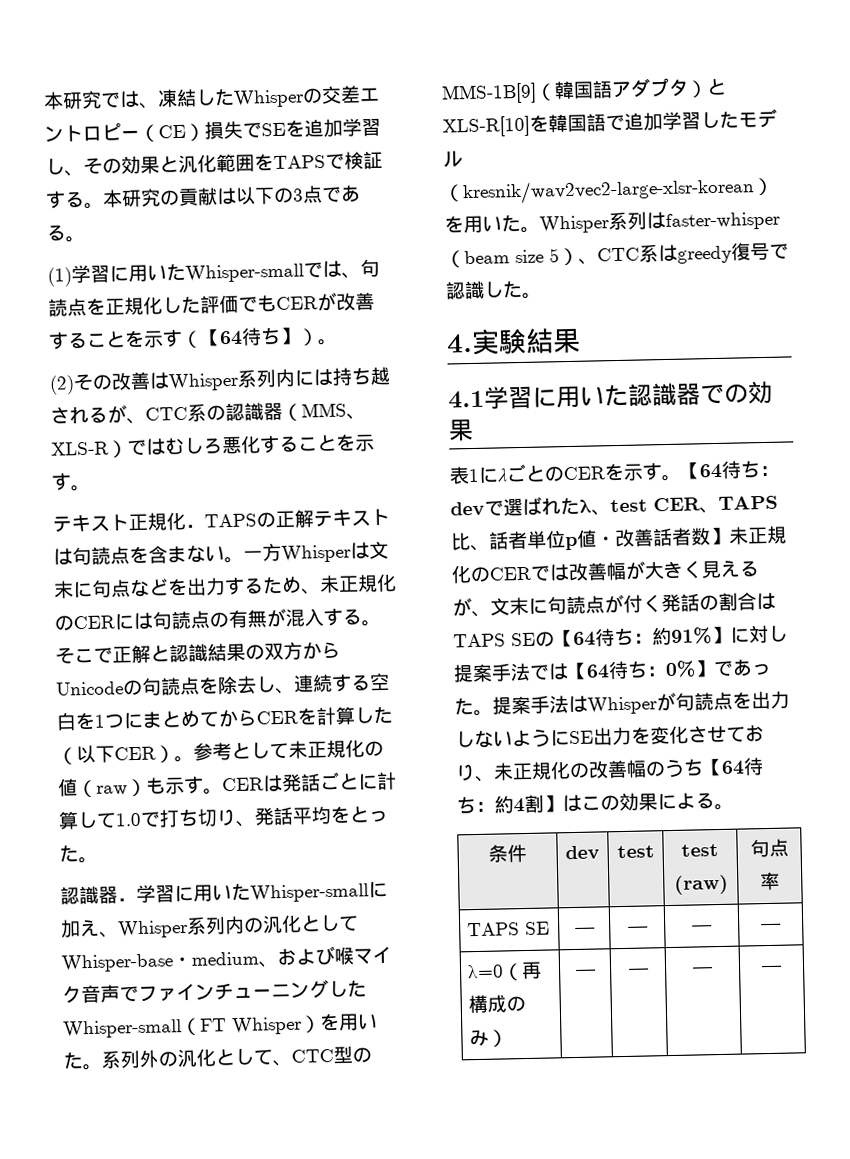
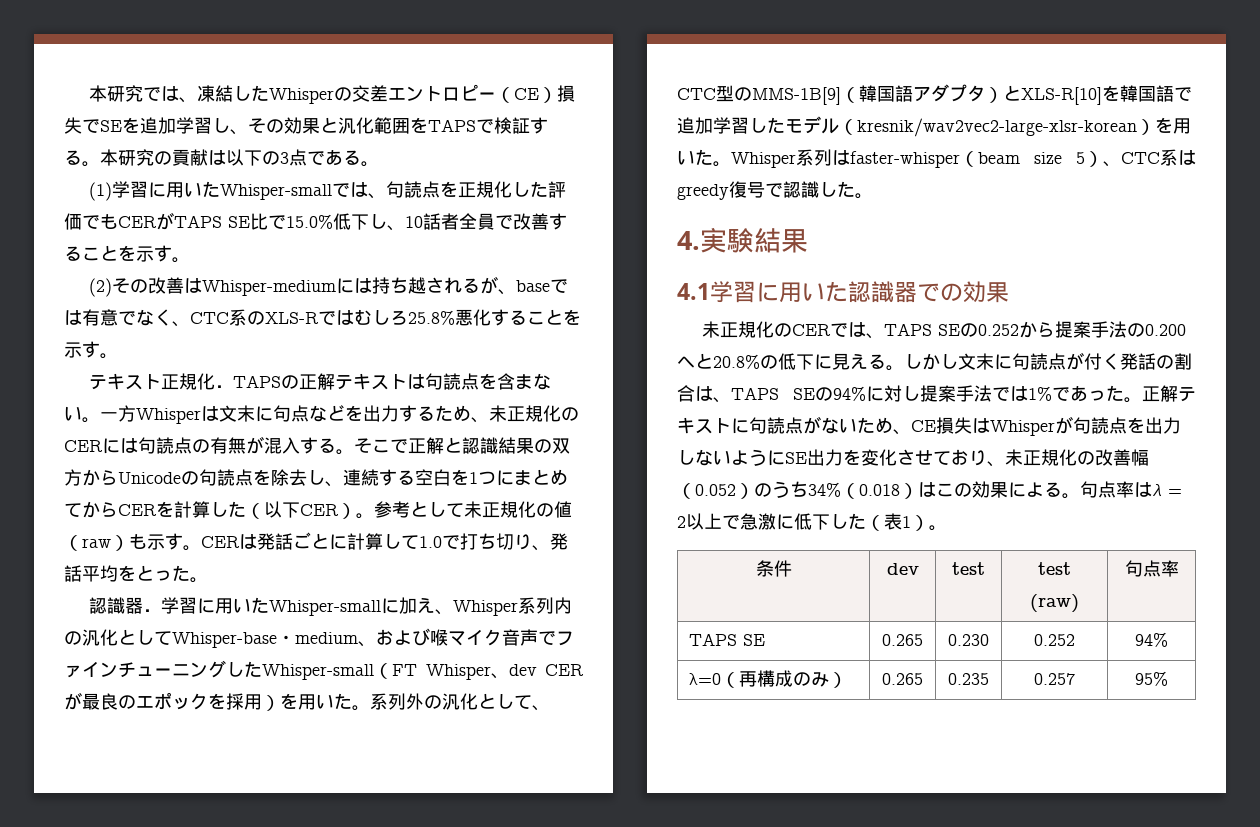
- (1)学習に用いたWhisper-smallでは、句読点を正規化した評価でもCERが改善することを示す（【64待ち】）。
+ (1)学習に用いたWhisper-smallでは、句読点を正規化した評価でもCERがTAPS SE比で15.0%低下し、10話者全員で改善することを示す。
- (2)その改善はWhisper系列内には持ち越されるが、CTC系の認識器（MMS、XLS-R）ではむしろ悪化することを示す。
+ (2)その改善はWhisper-mediumには持ち越されるが、baseでは有意でなく、CTC系のXLS-Rではむしろ25.8%悪化することを示す。
- 認識器．学習に用いたWhisper-smallに加え、Whisper系列内の汎化としてWhisper-base・medium、および喉マイク音声でファインチューニングしたWhisper-small（FT Whisper）を用いた。
+ 認識器．学習に用いたWhisper-smallに加え、Whisper系列内の汎化としてWhisper-base・medium、および喉マイク音声でファインチューニングしたWhisper-small（FT Whisper、dev CERが最良のエポックを採用）を用いた。
- 表1にλごとのCERを示す。【64待ち：devで選ばれたλ、test CER、TAPS比、話者単位p値・改善話者数】未正規化のCERでは改善幅が大きく見えるが、文末に句読点が付く発話の割合はTAPS SEの【64待ち：約91%】に対し提案手法では【64待ち：0%】であった。提案手法はWhisperが句読点を出力しないようにSE出力を変化させており、未正規化の改善幅のうち【64待ち：約4割】はこの効果による。
+ 未正規化のCERでは、TAPS SEの0.252から提案手法の0.200へと20.8%の低下に見える。しかし文末に句読点が付く発話の割合は、TAPS SEの94%に対し提案手法では1%であった。正解テキストに句読点がないため、CE損失はWhisperが句読点を出力しないようにSE出力を変化させており、未正規化の改善幅（0.052）のうち34%（0.018）はこの効果による。句点率はλ = 2以上で急激に低下した（表1）。
- TAPS SE | — | — | — | —
+ TAPS SE | 0.265 | 0.230 | 0.252 | 94%
- λ=0（再構成のみ） | — | — | — | —
+ λ=0（再構成のみ） | 0.265 | 0.235 | 0.257 | 95%

